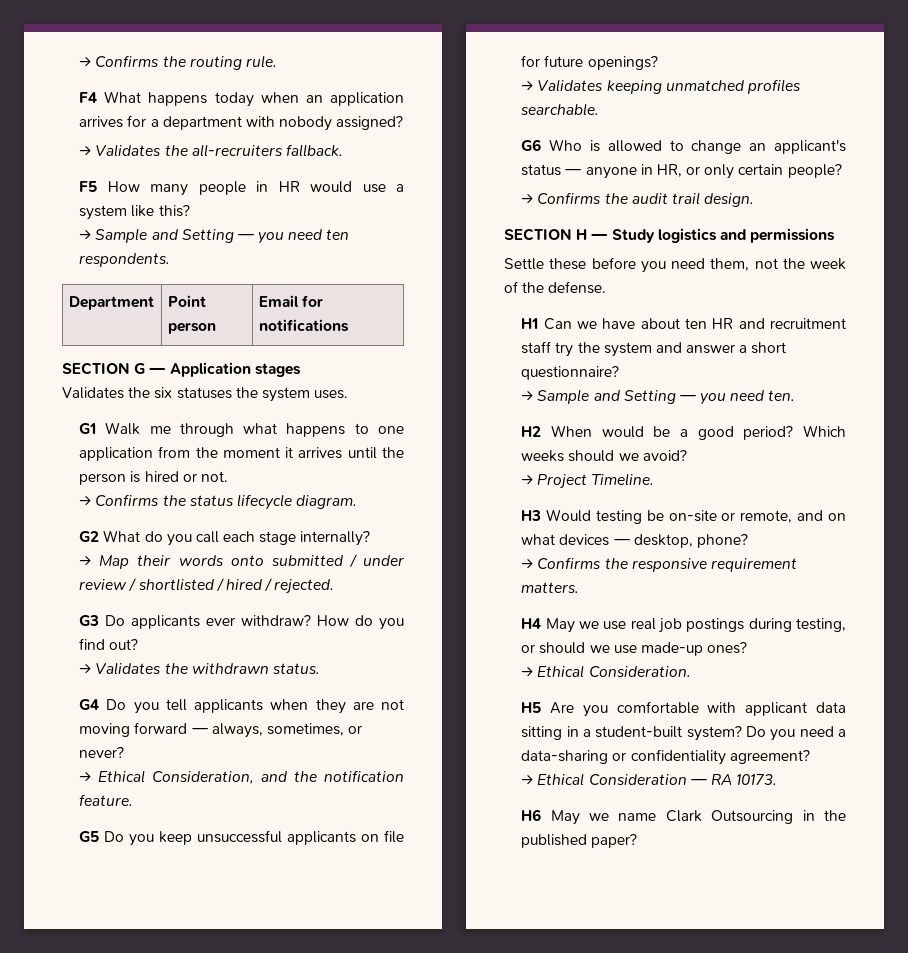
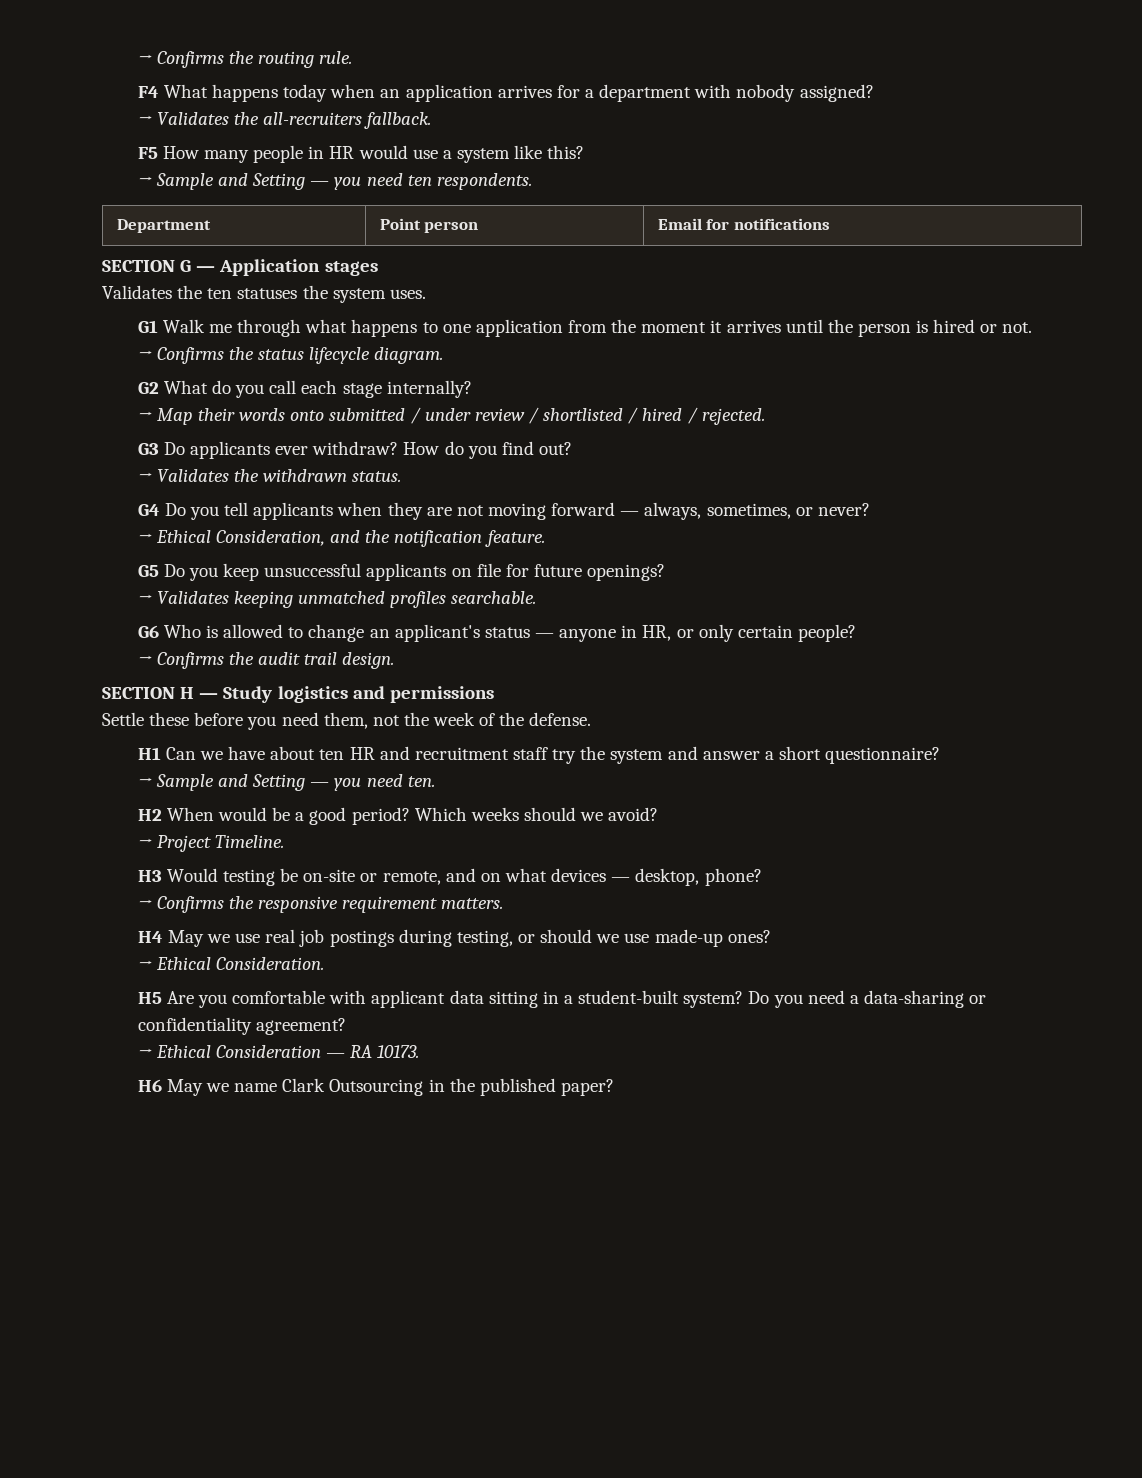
- Validates the six statuses the system uses.
+ Validates the ten statuses the system uses.

